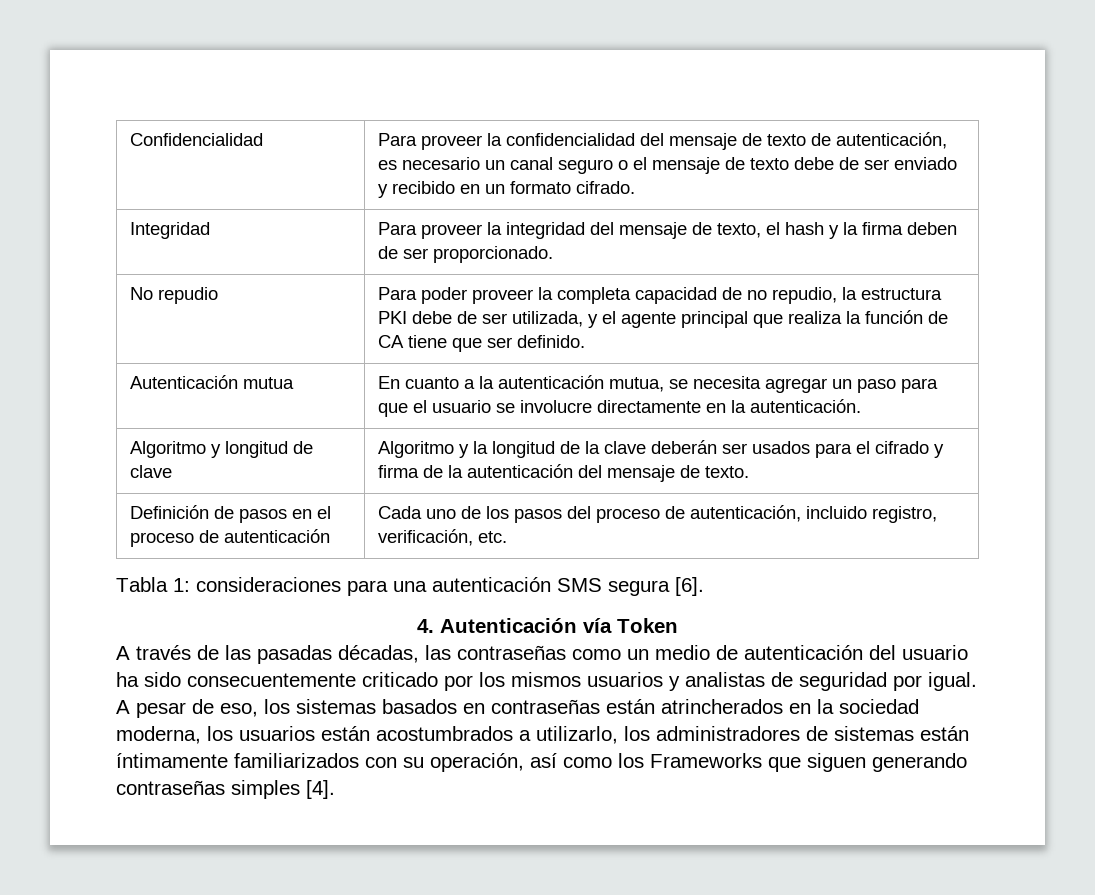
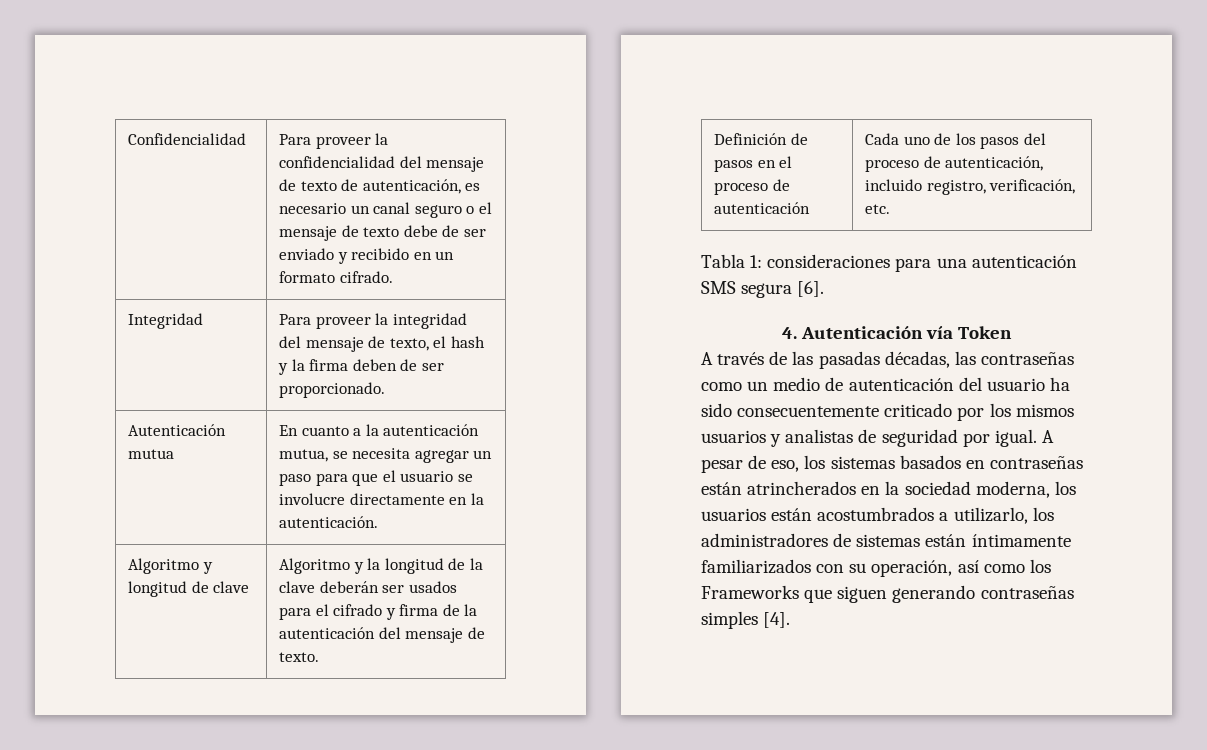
- No repudio | Para poder proveer la completa capacidad de no repudio, la estructura PKI debe de ser utilizada, y el agente principal que realiza la función de CA tiene que ser definido.

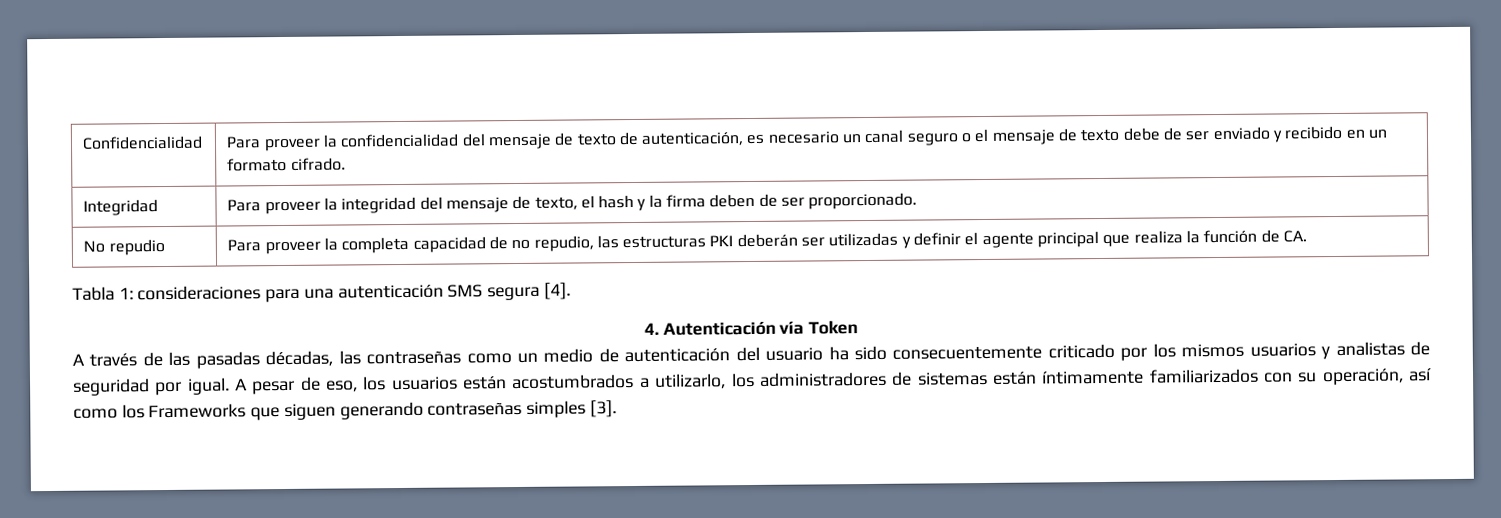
- Autenticación mutua | En cuanto a la autenticación mutua, se necesita agregar un paso para que el usuario se involucre directamente en la autenticación.
- Algoritmo y longitud de clave | Algoritmo y la longitud de la clave deberán ser usados para el cifrado y firma de la autenticación del mensaje de texto.
- Definición de pasos en el proceso de autenticación | Cada uno de los pasos del proceso de autenticación, incluido registro, verificación, etc.
+ No repudio | Para proveer la completa capacidad de no repudio, las estructuras PKI deberán ser utilizadas y definir el agente principal que realiza la función de CA.
- Tabla 1: consideraciones para una autenticación SMS segura [6].
+ Tabla 1: consideraciones para una autenticación SMS segura [4].
- A pesar de eso, los sistemas basados en contraseñas están atrincherados en la sociedad moderna, los usuarios están acostumbrados a utilizarlo, los administradores de sistemas están íntimamente familiarizados con su operación, así como los Frameworks que siguen generando contraseñas simples [4].
+ A pesar de eso, los usuarios están acostumbrados a utilizarlo, los administradores de sistemas están íntimamente familiarizados con su operación, así como los Frameworks que siguen generando contraseñas simples [3].

